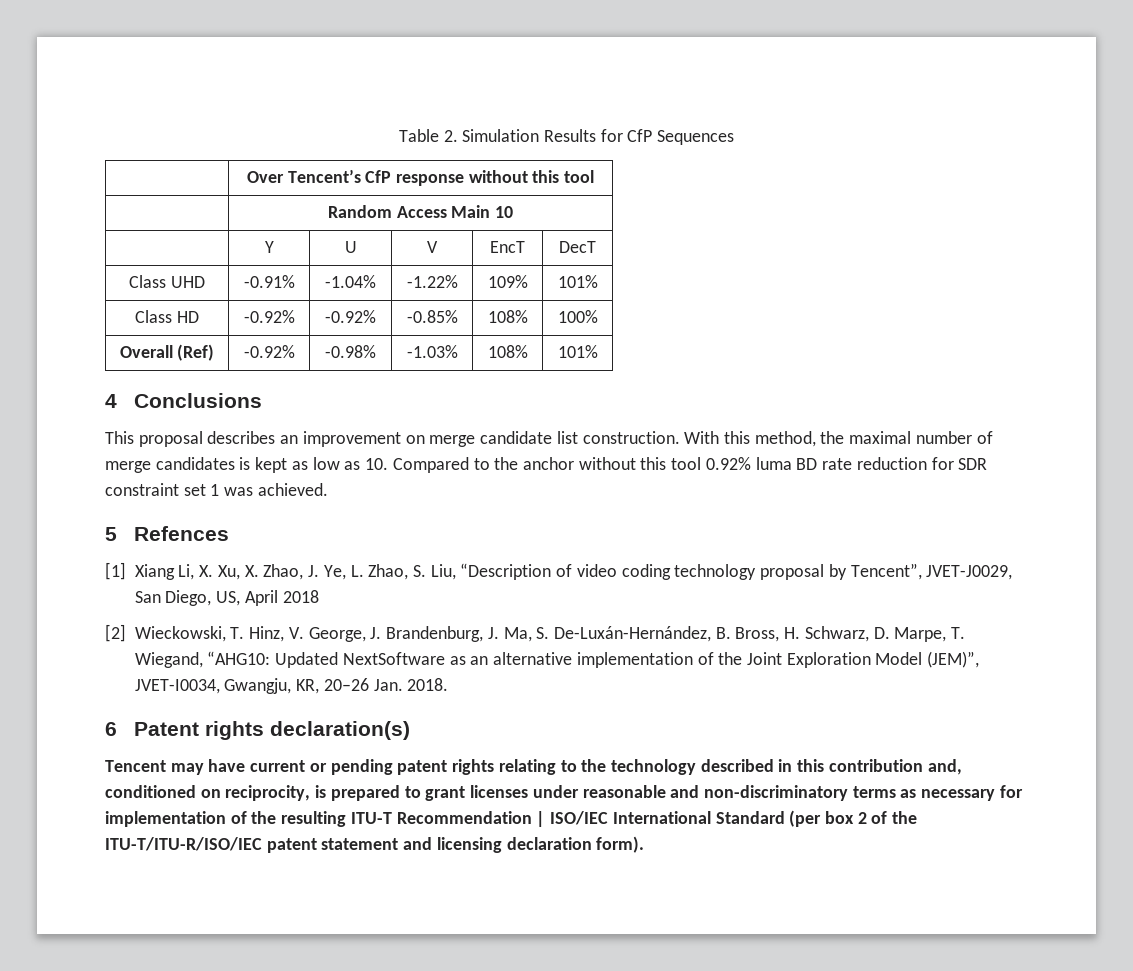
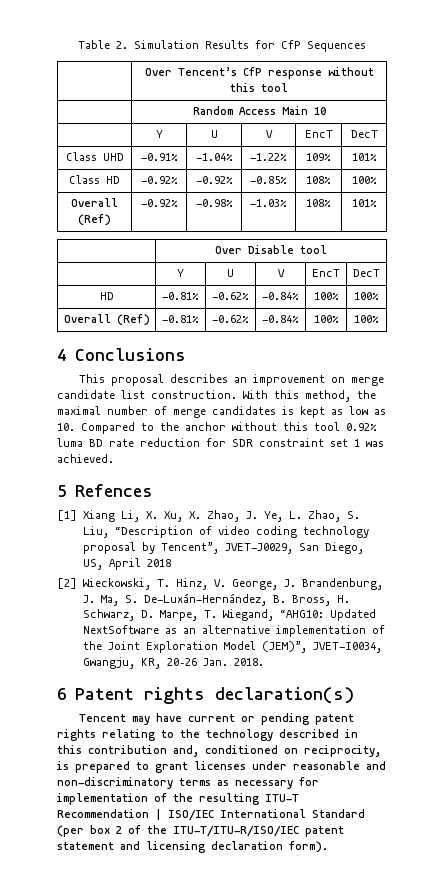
+ | Over Disable tool
+ | Y | U | V | EncT | DecT
+ HD | -0.81% | -0.62% | -0.84% | 100% | 100%
+ Overall (Ref) | -0.81% | -0.62% | -0.84% | 100% | 100%

